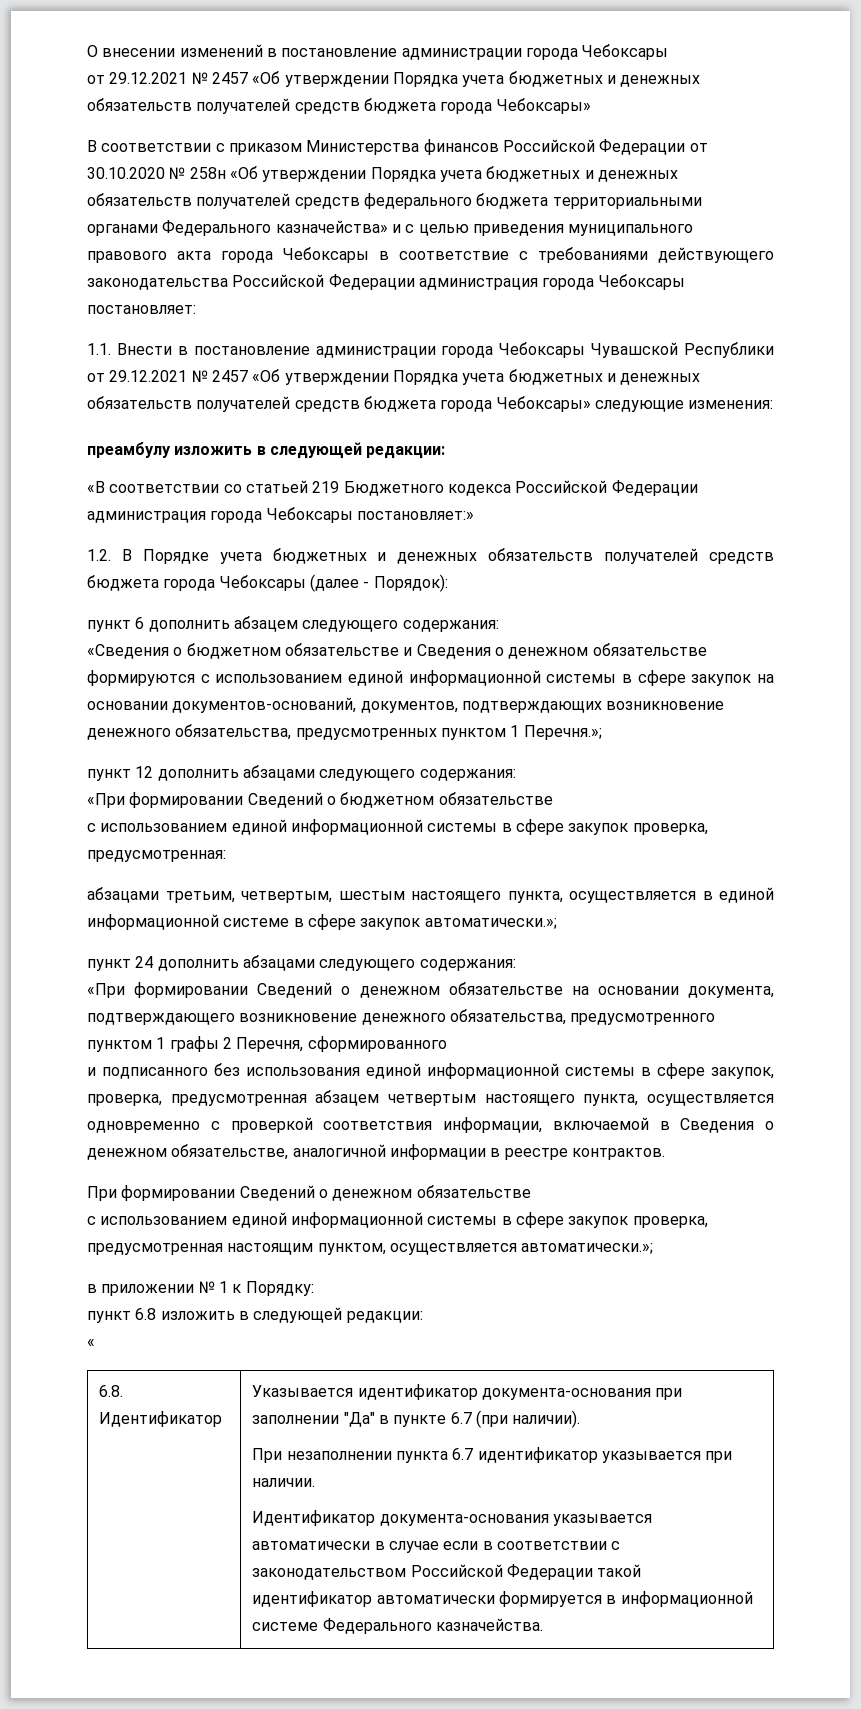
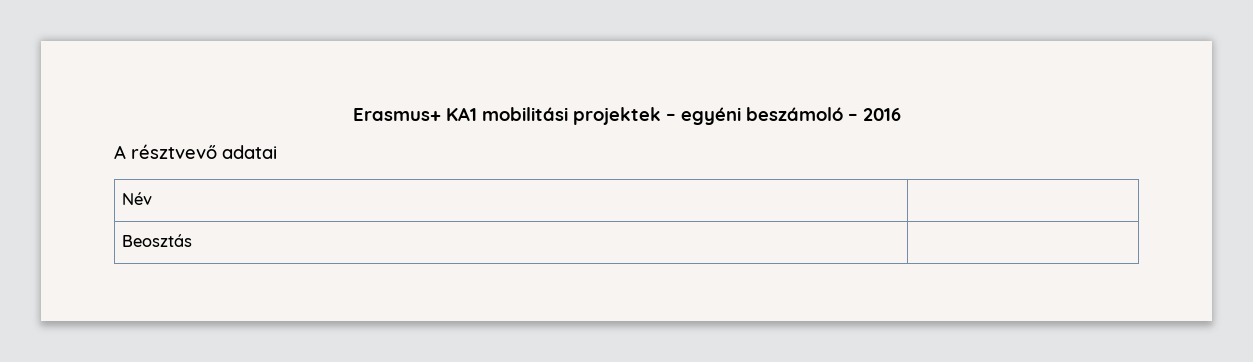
- О внесении изменений в постановление администрации города Чебоксары
- от 29.12.2021 № 2457 «Об утверждении Порядка учета бюджетных и денежных обязательств получателей средств бюджета города Чебоксары»
- В соответствии с приказом Министерства финансов Российской Федерации от 30.10.2020 № 258н «Об утверждении Порядка учета бюджетных и денежных обязательств получателей средств федерального бюджета территориальными органами Федерального казначейства» и с целью приведения муниципального правового акта города Чебоксары в соответствие с требованиями действующего законодательства Российской Федерации администрация города Чебоксары постановляет:
- 1.1. Внести в постановление администрации города Чебоксары Чувашской Республики от 29.12.2021 № 2457 «Об утверждении Порядка учета бюджетных и денежных обязательств получателей средств бюджета города Чебоксары» следующие изменения:
- преамбулу изложить в следующей редакции:
- «В соответствии со статьей 219 Бюджетного кодекса Российской Федерации администрация города Чебоксары постановляет:»
- 1.2. В Порядке учета бюджетных и денежных обязательств получателей средств бюджета города Чебоксары (далее - Порядок):
- пункт 6 дополнить абзацем следующего содержания:
- «Сведения о бюджетном обязательстве и Сведения о денежном обязательстве формируются с использованием единой информационной системы в сфере закупок на основании документов-оснований, документов, подтверждающих возникновение денежного обязательства, предусмотренных пунктом 1 Перечня.»;
- пункт 12 дополнить абзацами следующего содержания:
- «При формировании Сведений о бюджетном обязательстве
- с использованием единой информационной системы в сфере закупок проверка, предусмотренная:
- абзацами третьим, четвертым, шестым настоящего пункта, осуществляется в единой информационной системе в сфере закупок автоматически.»;
- пункт 24 дополнить абзацами следующего содержания:
- «При формировании Сведений о денежном обязательстве на основании документа, подтверждающего возникновение денежного обязательства, предусмотренного пунктом 1 графы 2 Перечня, сформированного
- и подписанного без использования единой информационной системы в сфере закупок, проверка, предусмотренная абзацем четвертым настоящего пункта, осуществляется одновременно с проверкой соответствия информации, включаемой в Сведения о денежном обязательстве, аналогичной информации в реестре контрактов.
- При формировании Сведений о денежном обязательстве
- с использованием единой информационной системы в сфере закупок проверка, предусмотренная настоящим пунктом, осуществляется автоматически.»;
- в приложении № 1 к Порядку:
- пункт 6.8 изложить в следующей редакции:
- «
- 6.8. Идентификатор | Указывается идентификатор документа-основания при заполнении "Да" в пункте 6.7 (при наличии).
- При незаполнении пункта 6.7 идентификатор указывается при наличии.
- Идентификатор документа-основания указывается автоматически в случае если в соответствии с законодательством Российской Федерации такой идентификатор автоматически формируется в информационной системе Федерального казначейства.
+ Erasmus+ KA1 mobilitási projektek – egyéni beszámoló – 2016
+ A résztvevő adatai
+ Név |
+ Beosztás |

